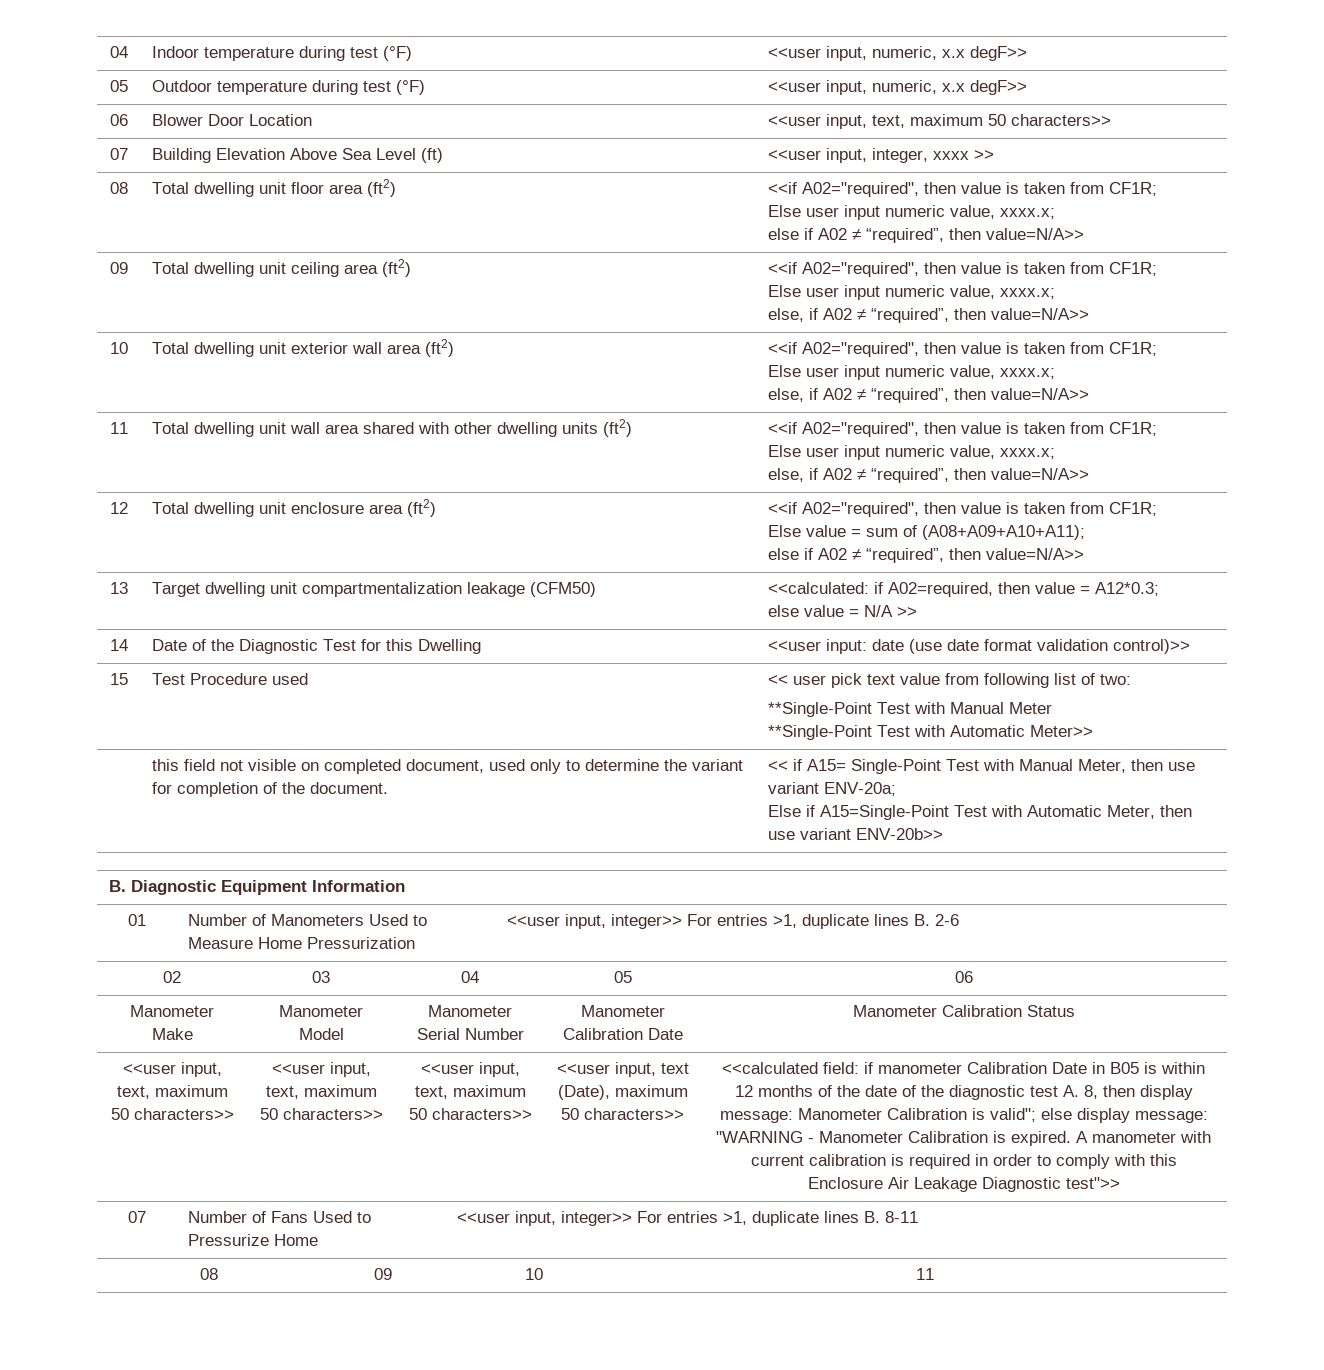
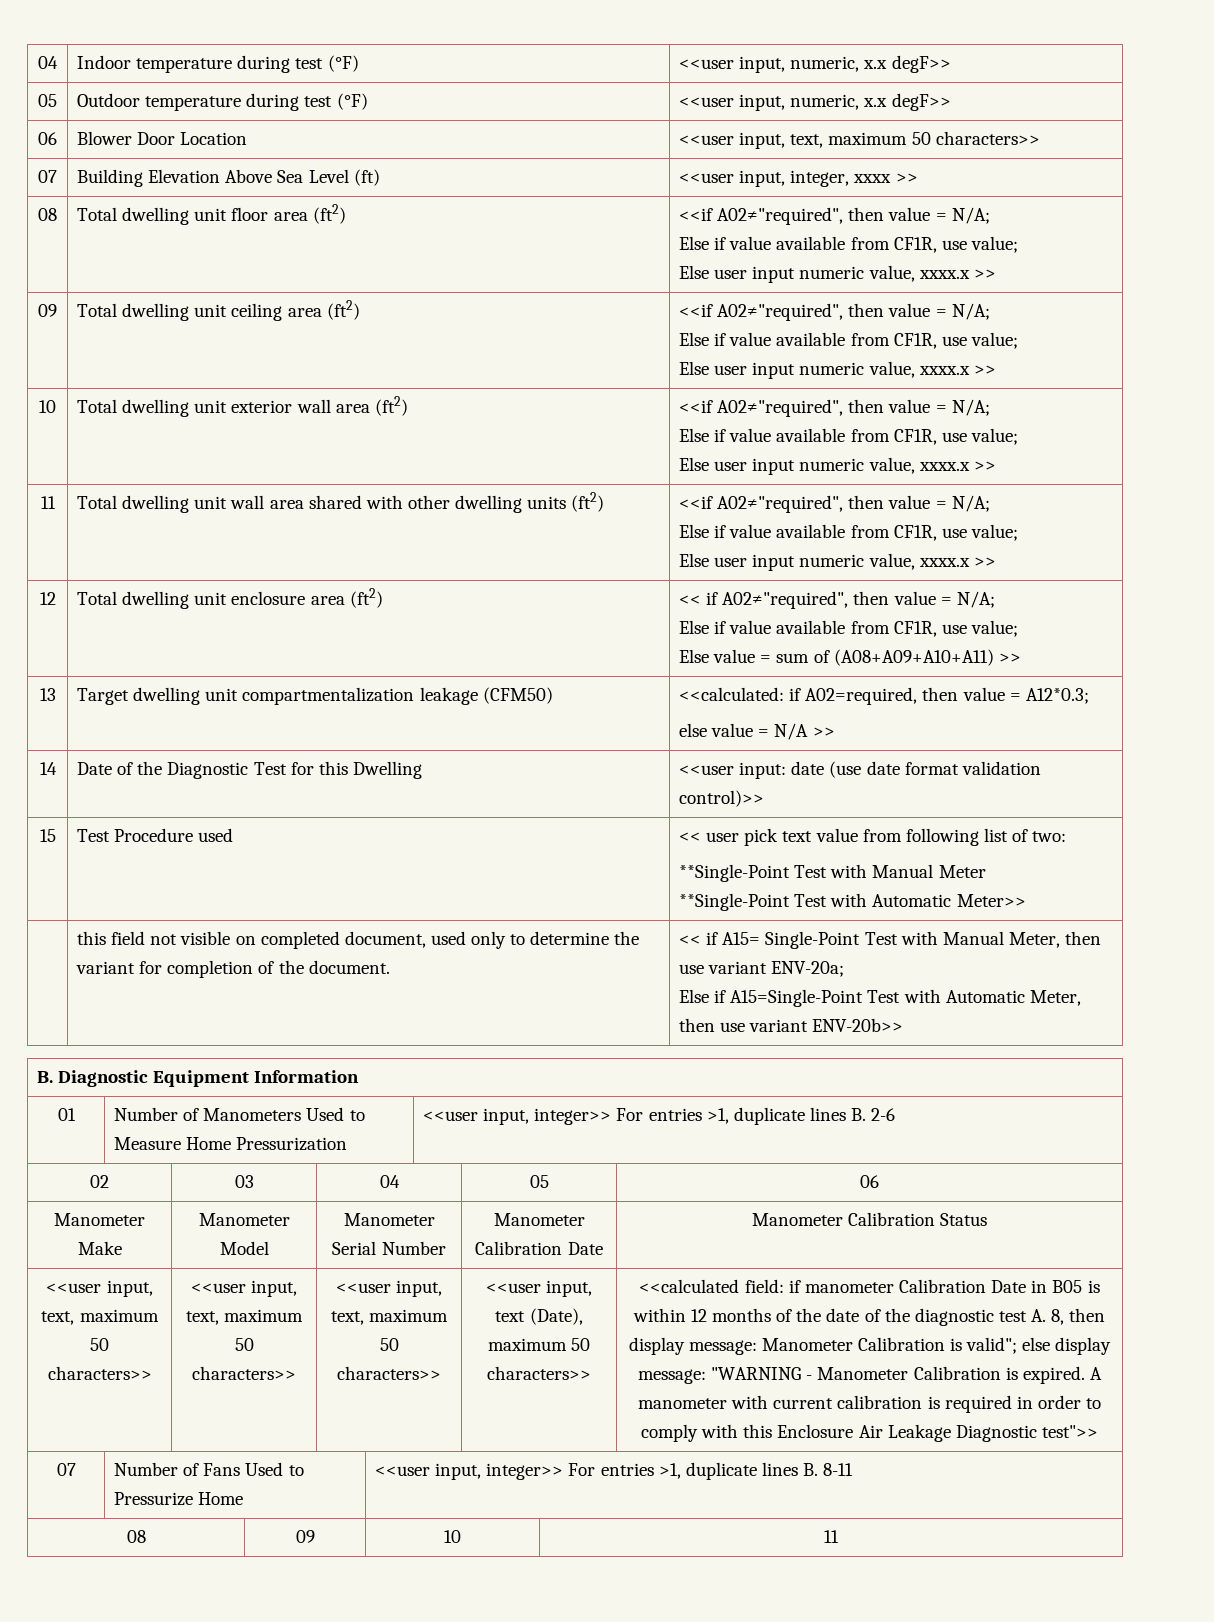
- 08 | Total dwelling unit floor area (ft2) | <<if A02="required", then value is taken from CF1R;
- Else user input numeric value, xxxx.x;
- else if A02 ≠ “required”, then value=N/A>>
+ 08 | Total dwelling unit floor area (ft2) | <<if A02≠"required", then value = N/A;
+ Else if value available from CF1R, use value;
+ Else user input numeric value, xxxx.x >>
- 09 | Total dwelling unit ceiling area (ft2) | <<if A02="required", then value is taken from CF1R;
- Else user input numeric value, xxxx.x;
- else, if A02 ≠ “required”, then value=N/A>>
+ 09 | Total dwelling unit ceiling area (ft2) | <<if A02≠"required", then value = N/A;
+ Else if value available from CF1R, use value;
+ Else user input numeric value, xxxx.x >>
- 10 | Total dwelling unit exterior wall area (ft2) | <<if A02="required", then value is taken from CF1R;
- Else user input numeric value, xxxx.x;
- else, if A02 ≠ “required”, then value=N/A>>
+ 10 | Total dwelling unit exterior wall area (ft2) | <<if A02≠"required", then value = N/A;
+ Else if value available from CF1R, use value;
+ Else user input numeric value, xxxx.x >>
- 11 | Total dwelling unit wall area shared with other dwelling units (ft2) | <<if A02="required", then value is taken from CF1R;
- Else user input numeric value, xxxx.x;
- else, if A02 ≠ “required”, then value=N/A>>
+ 11 | Total dwelling unit wall area shared with other dwelling units (ft2) | <<if A02≠"required", then value = N/A;
+ Else if value available from CF1R, use value;
+ Else user input numeric value, xxxx.x >>
- 12 | Total dwelling unit enclosure area (ft2) | <<if A02="required", then value is taken from CF1R;
- Else value = sum of (A08+A09+A10+A11);
- else if A02 ≠ “required”, then value=N/A>>
+ 12 | Total dwelling unit enclosure area (ft2) | << if A02≠"required", then value = N/A;
+ Else if value available from CF1R, use value;
+ Else value = sum of (A08+A09+A10+A11) >>

